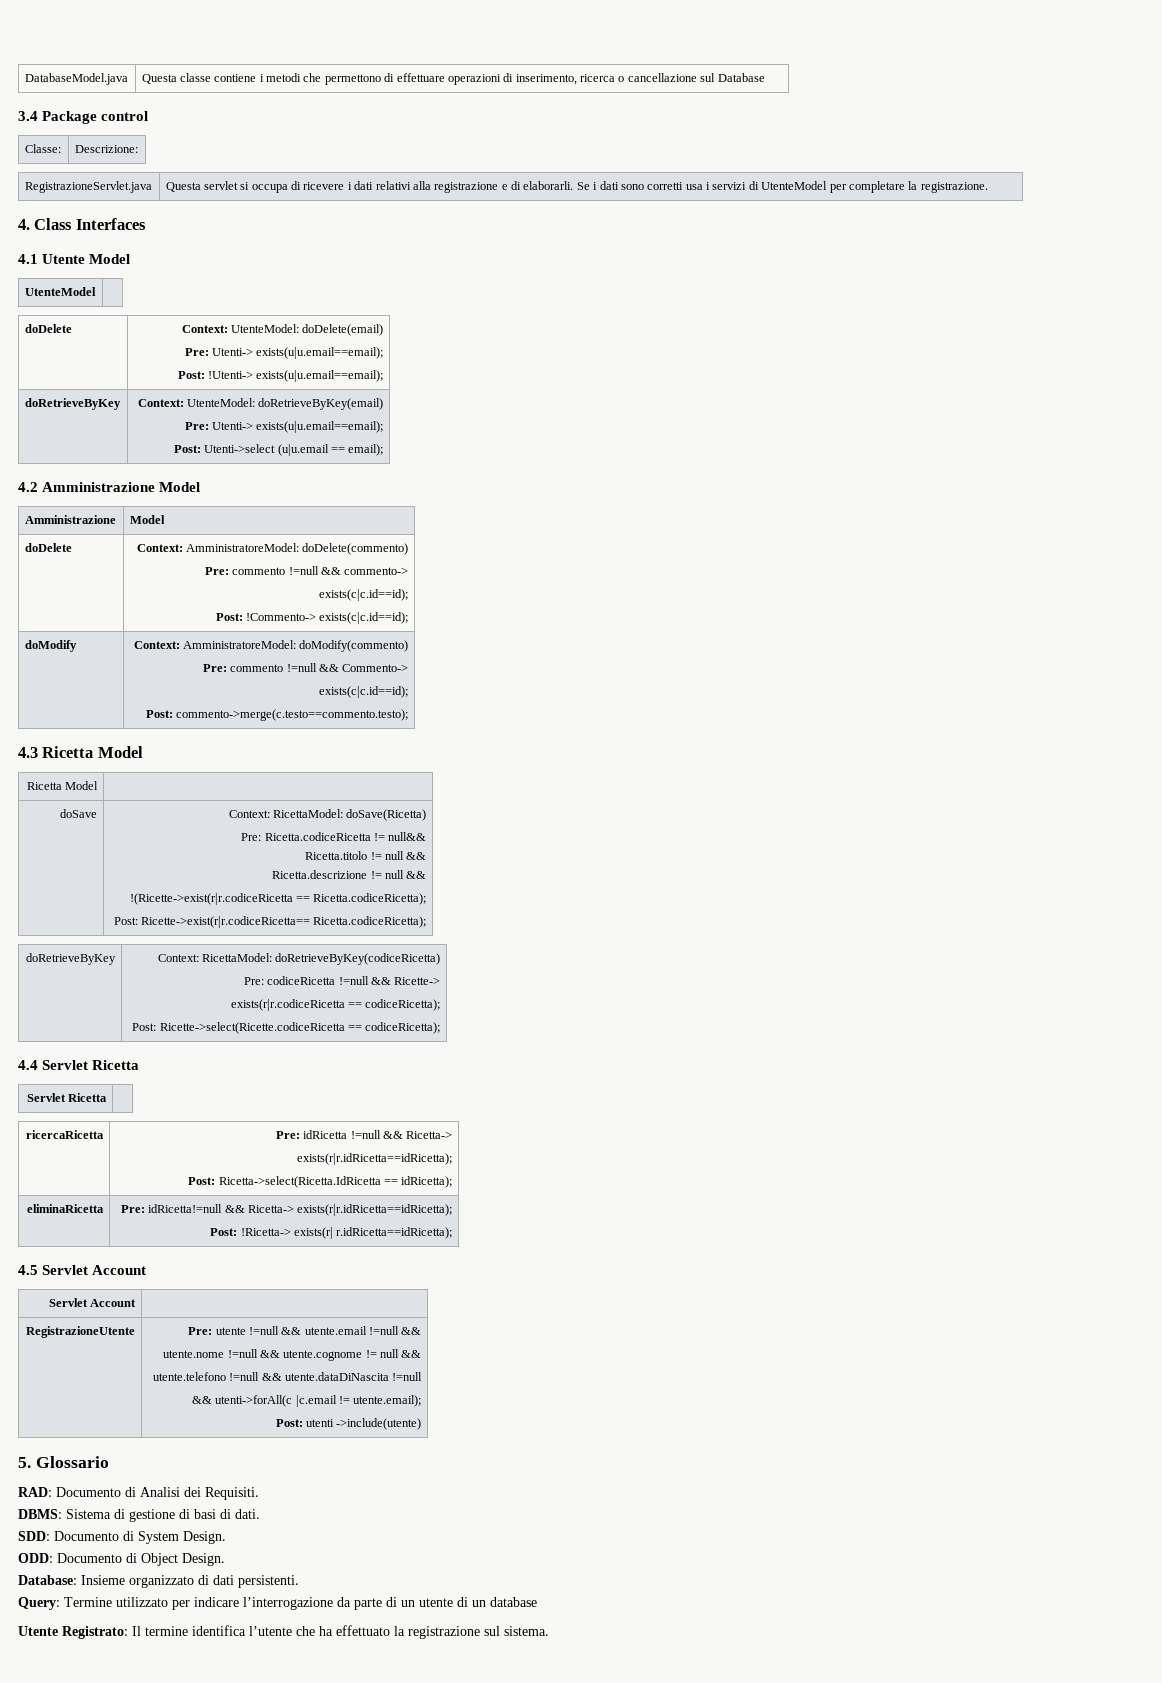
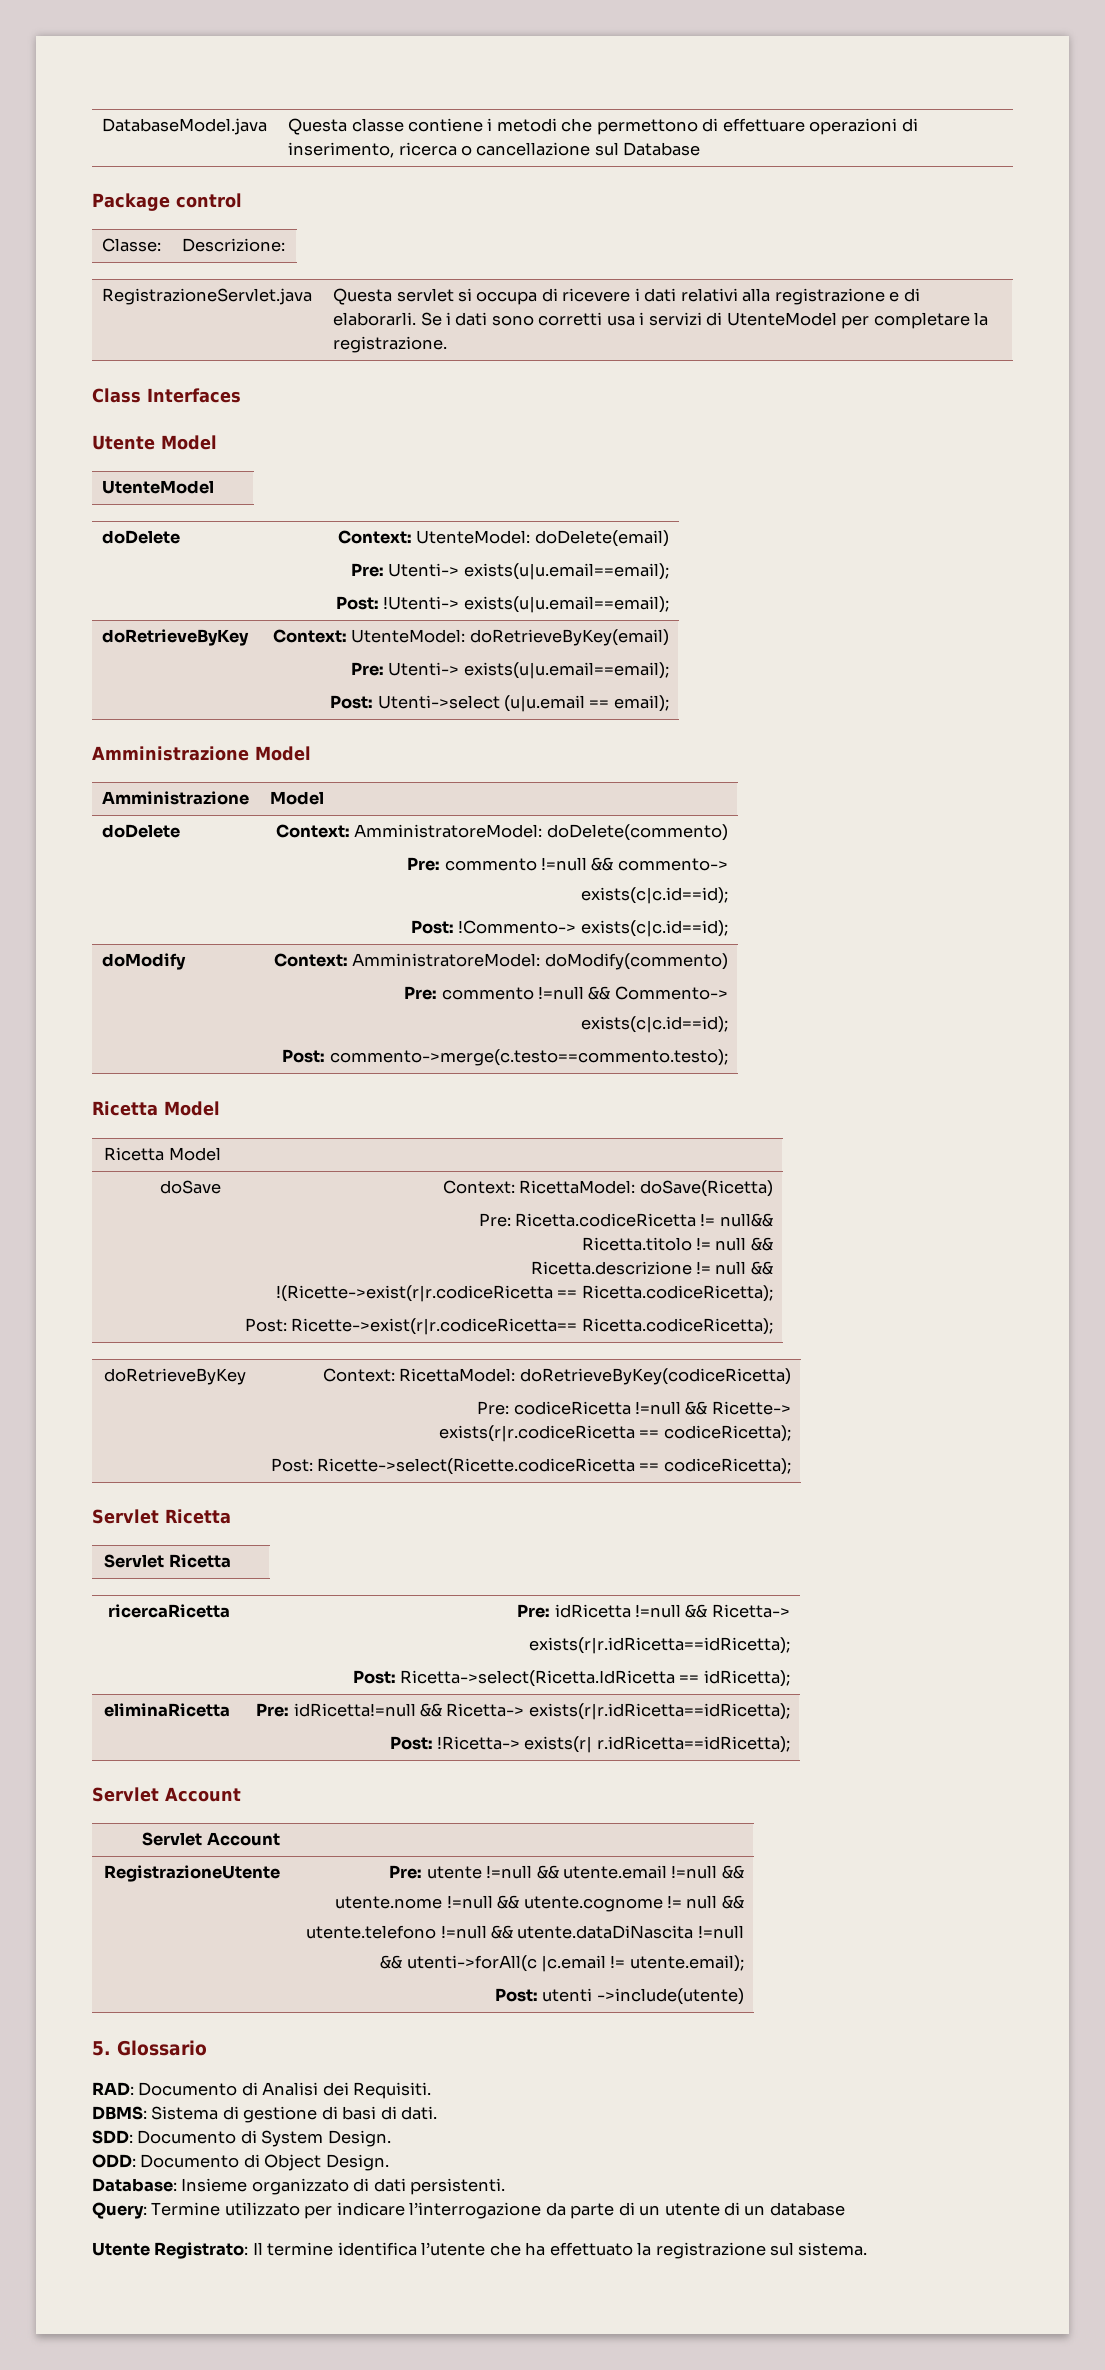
- 3.4 Package control
+ Package control
- 4. Class Interfaces
+ Class Interfaces
- 4.1 Utente Model
+ Utente Model
- 4.2 Amministrazione Model
+ Amministrazione Model
  doModify | Context: AmministratoreModel: doModify(commento)
  Pre: commento !=null && Commento->
  exists(c|c.id==id);
  Post: commento->merge(c.testo==commento.testo);
- 4.3 Ricetta Model
+ Ricetta Model
  doRetrieveByKey | Context: RicettaModel: doRetrieveByKey(codiceRicetta)
  Pre: codiceRicetta !=null && Ricette->
  exists(r|r.codiceRicetta == codiceRicetta);
  Post: Ricette->select(Ricette.codiceRicetta == codiceRicetta);
- 4.4 Servlet Ricetta
+ Servlet Ricetta
  eliminaRicetta | Pre: idRicetta!=null && Ricetta-> exists(r|r.idRicetta==idRicetta);
  Post: !Ricetta-> exists(r| r.idRicetta==idRicetta);
- 4.5 Servlet Account
+ Servlet Account

